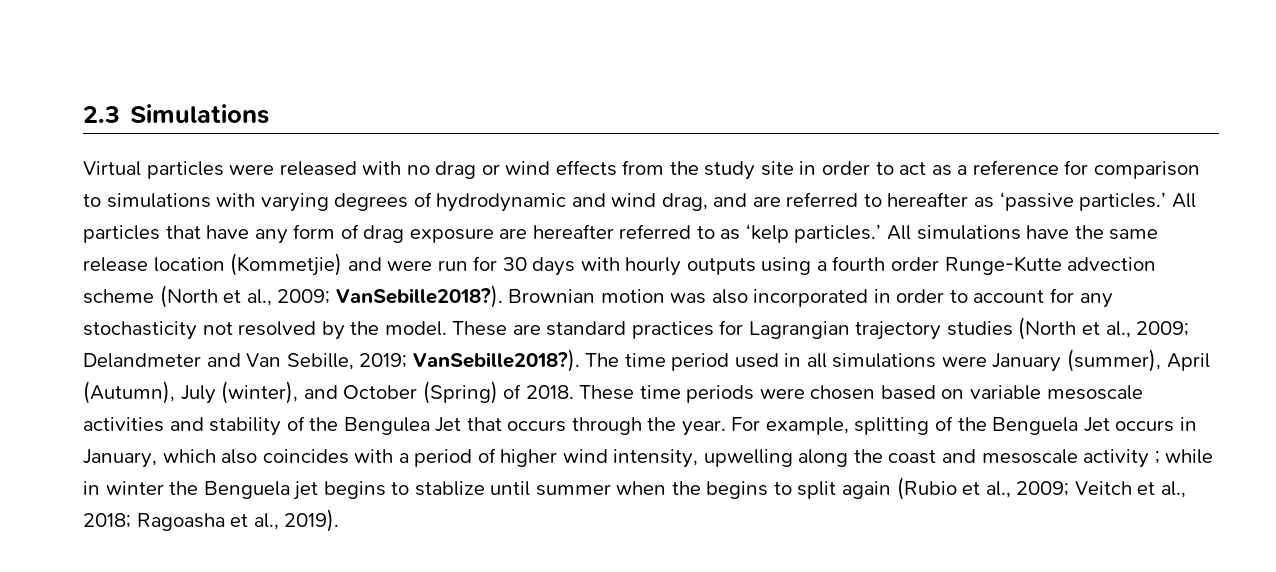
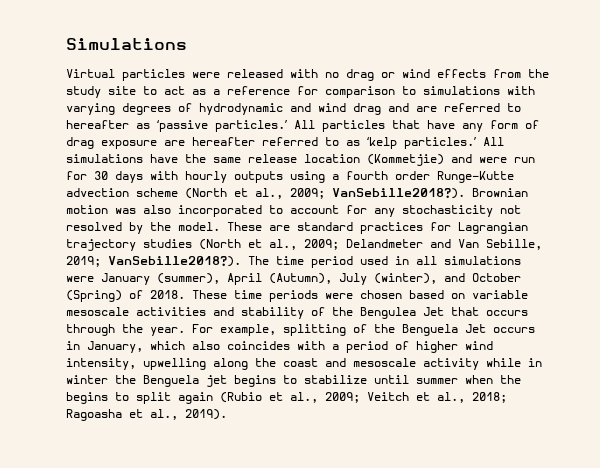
- 2.3 Simulations
+ Simulations
- Virtual particles were released with no drag or wind effects from the study site in order to act as a reference for comparison to simulations with varying degrees of hydrodynamic and wind drag, and are referred to hereafter as ‘passive particles.’
+ Virtual particles were released with no drag or wind effects from the study site to act as a reference for comparison to simulations with varying degrees of hydrodynamic and wind drag and are referred to hereafter as ‘passive particles.’
- Brownian motion was also incorporated in order to account for any stochasticity not resolved by the model.
+ Brownian motion was also incorporated to account for any stochasticity not resolved by the model.
- For example, splitting of the Benguela Jet occurs in January, which also coincides with a period of higher wind intensity, upwelling along the coast and mesoscale activity ; while in winter the Benguela jet begins to stablize until summer when the begins to split again (Rubio et al., 2009; Veitch et al., 2018; Ragoasha et al., 2019).
+ For example, splitting of the Benguela Jet occurs in January, which also coincides with a period of higher wind intensity, upwelling along the coast and mesoscale activity while in winter the Benguela jet begins to stabilize until summer when the begins to split again (Rubio et al., 2009; Veitch et al., 2018; Ragoasha et al., 2019).

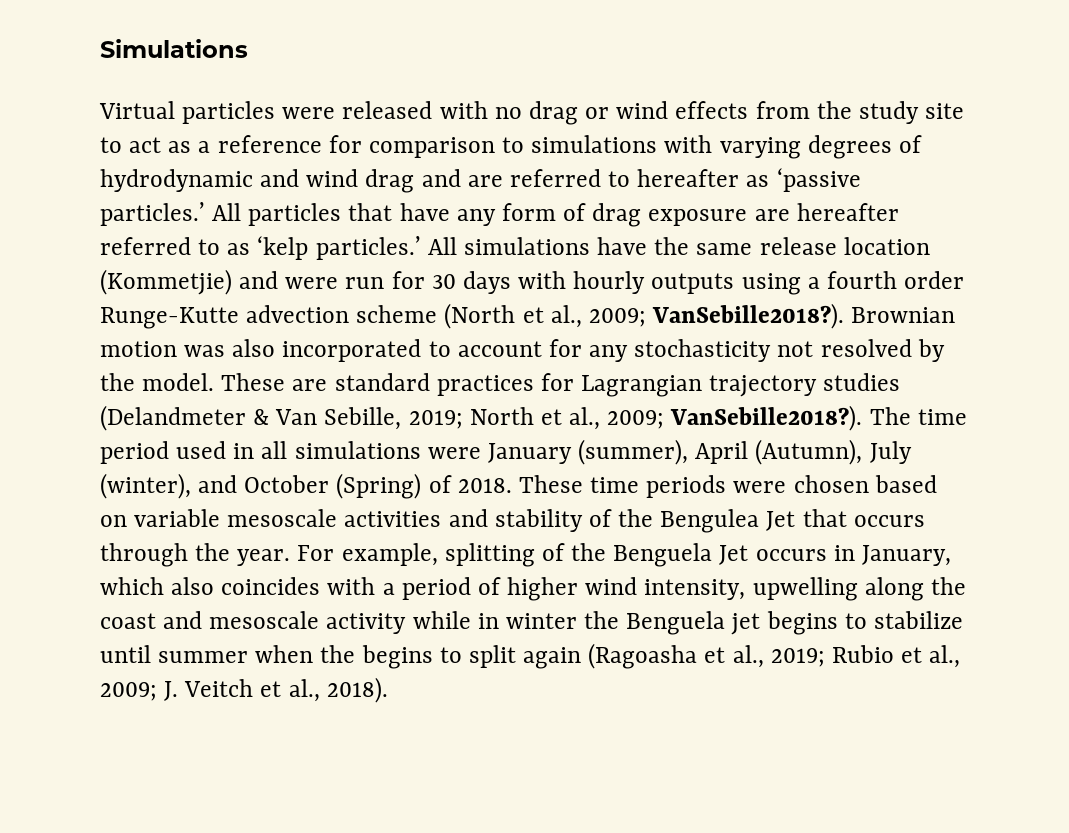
- These are standard practices for Lagrangian trajectory studies (North et al., 2009; Delandmeter and Van Sebille, 2019; VanSebille2018?).
+ These are standard practices for Lagrangian trajectory studies (Delandmeter & Van Sebille, 2019; North et al., 2009; VanSebille2018?).
- For example, splitting of the Benguela Jet occurs in January, which also coincides with a period of higher wind intensity, upwelling along the coast and mesoscale activity while in winter the Benguela jet begins to stabilize until summer when the begins to split again (Rubio et al., 2009; Veitch et al., 2018; Ragoasha et al., 2019).
+ For example, splitting of the Benguela Jet occurs in January, which also coincides with a period of higher wind intensity, upwelling along the coast and mesoscale activity while in winter the Benguela jet begins to stabilize until summer when the begins to split again (Ragoasha et al., 2019; Rubio et al., 2009; J. Veitch et al., 2018).

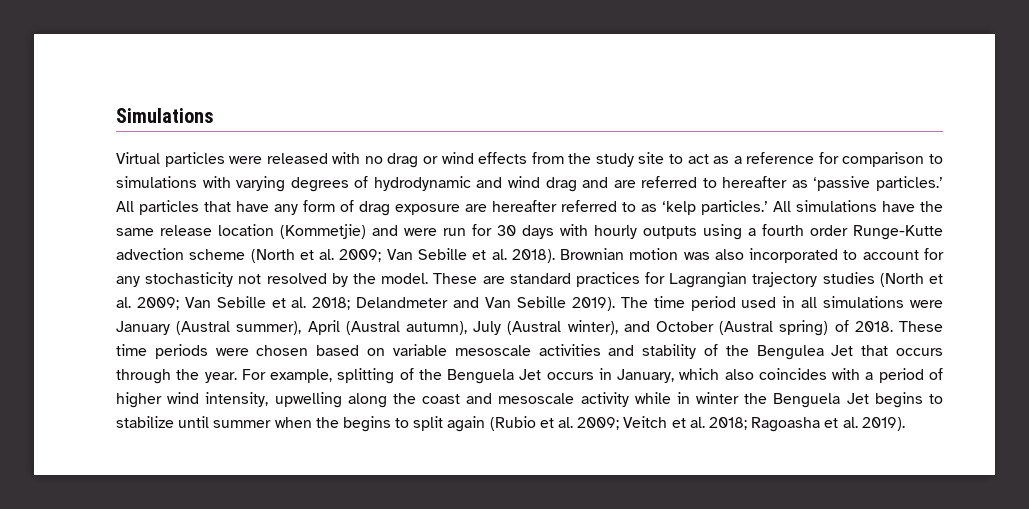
- All simulations have the same release location (Kommetjie) and were run for 30 days with hourly outputs using a fourth order Runge-Kutte advection scheme (North et al., 2009; VanSebille2018?).
+ All simulations have the same release location (Kommetjie) and were run for 30 days with hourly outputs using a fourth order Runge-Kutte advection scheme (North et al. 2009; Van Sebille et al. 2018).
- These are standard practices for Lagrangian trajectory studies (Delandmeter & Van Sebille, 2019; North et al., 2009; VanSebille2018?).
+ These are standard practices for Lagrangian trajectory studies (North et al. 2009; Van Sebille et al. 2018; Delandmeter and Van Sebille 2019).
- The time period used in all simulations were January (summer), April (Autumn), July (winter), and October (Spring) of 2018.
+ The time period used in all simulations were January (Austral summer), April (Austral autumn), July (Austral winter), and October (Austral spring) of 2018.
- For example, splitting of the Benguela Jet occurs in January, which also coincides with a period of higher wind intensity, upwelling along the coast and mesoscale activity while in winter the Benguela jet begins to stabilize until summer when the begins to split again (Ragoasha et al., 2019; Rubio et al., 2009; J. Veitch et al., 2018).
+ For example, splitting of the Benguela Jet occurs in January, which also coincides with a period of higher wind intensity, upwelling along the coast and mesoscale activity while in winter the Benguela Jet begins to stabilize until summer when the begins to split again (Rubio et al. 2009; Veitch et al. 2018; Ragoasha et al. 2019).

